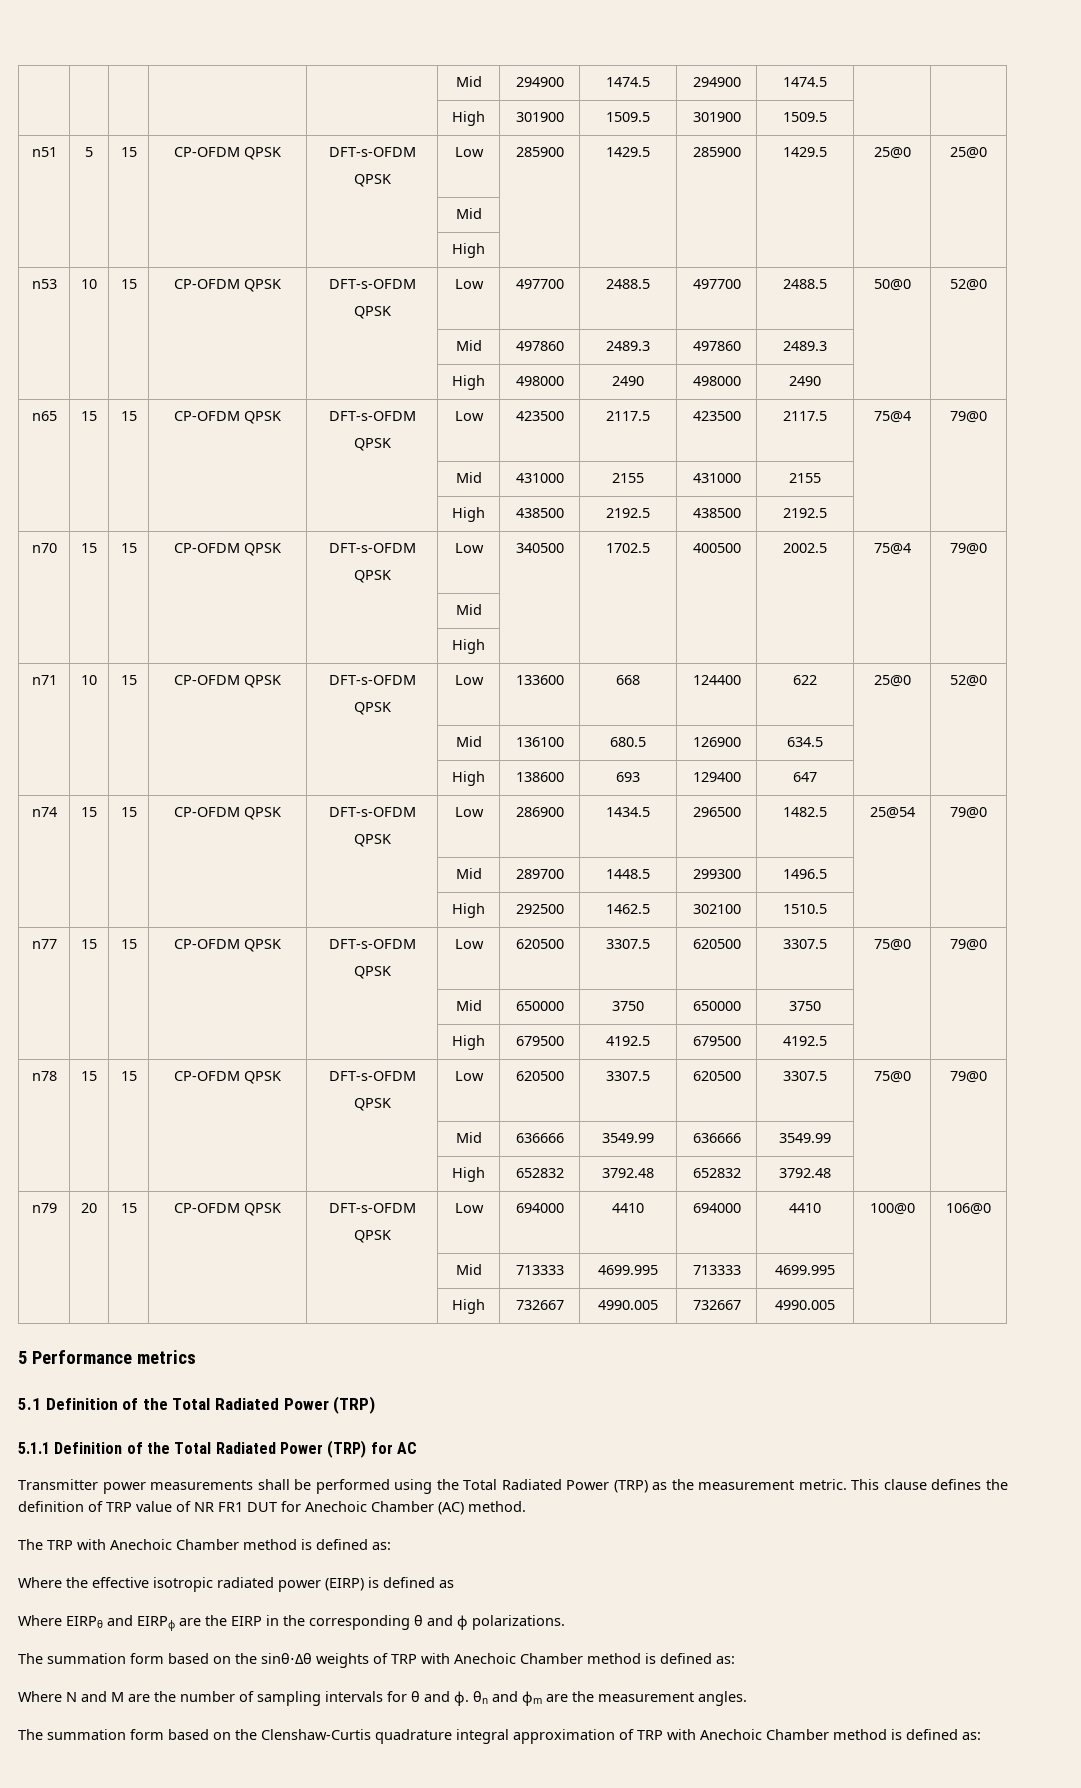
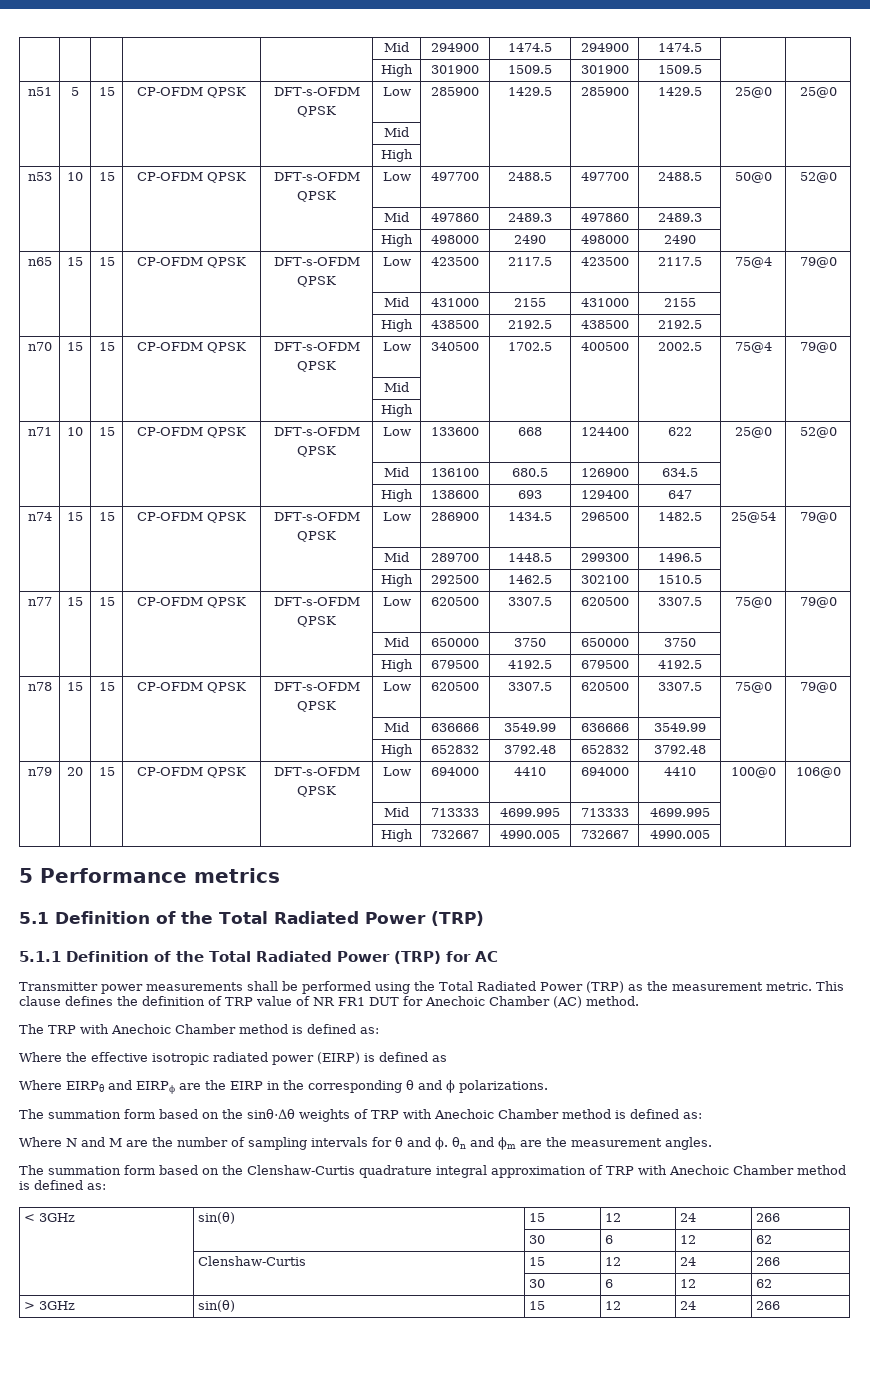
+ < 3GHz | sin(θ) | 15 | 12 | 24 | 266
+ | | 30 | 6 | 12 | 62
+ | Clenshaw-Curtis | 15 | 12 | 24 | 266
+ | | 30 | 6 | 12 | 62
+ > 3GHz | sin(θ) | 15 | 12 | 24 | 266

